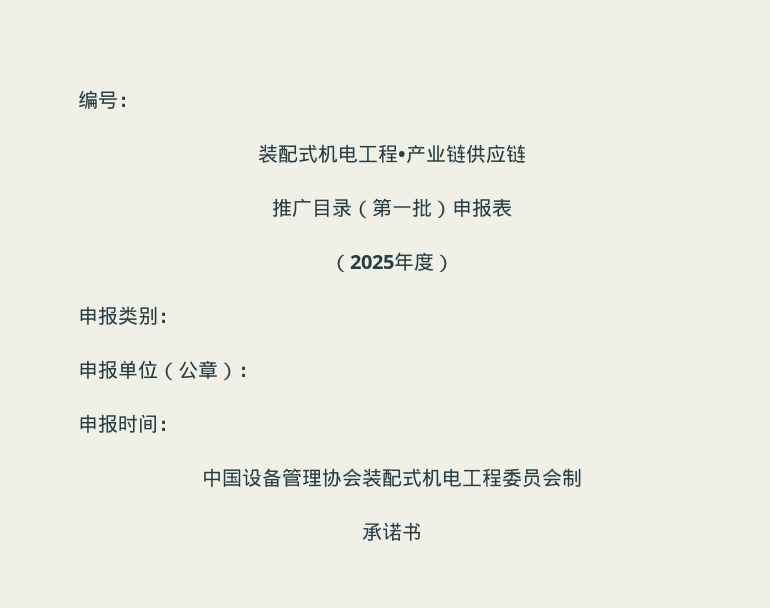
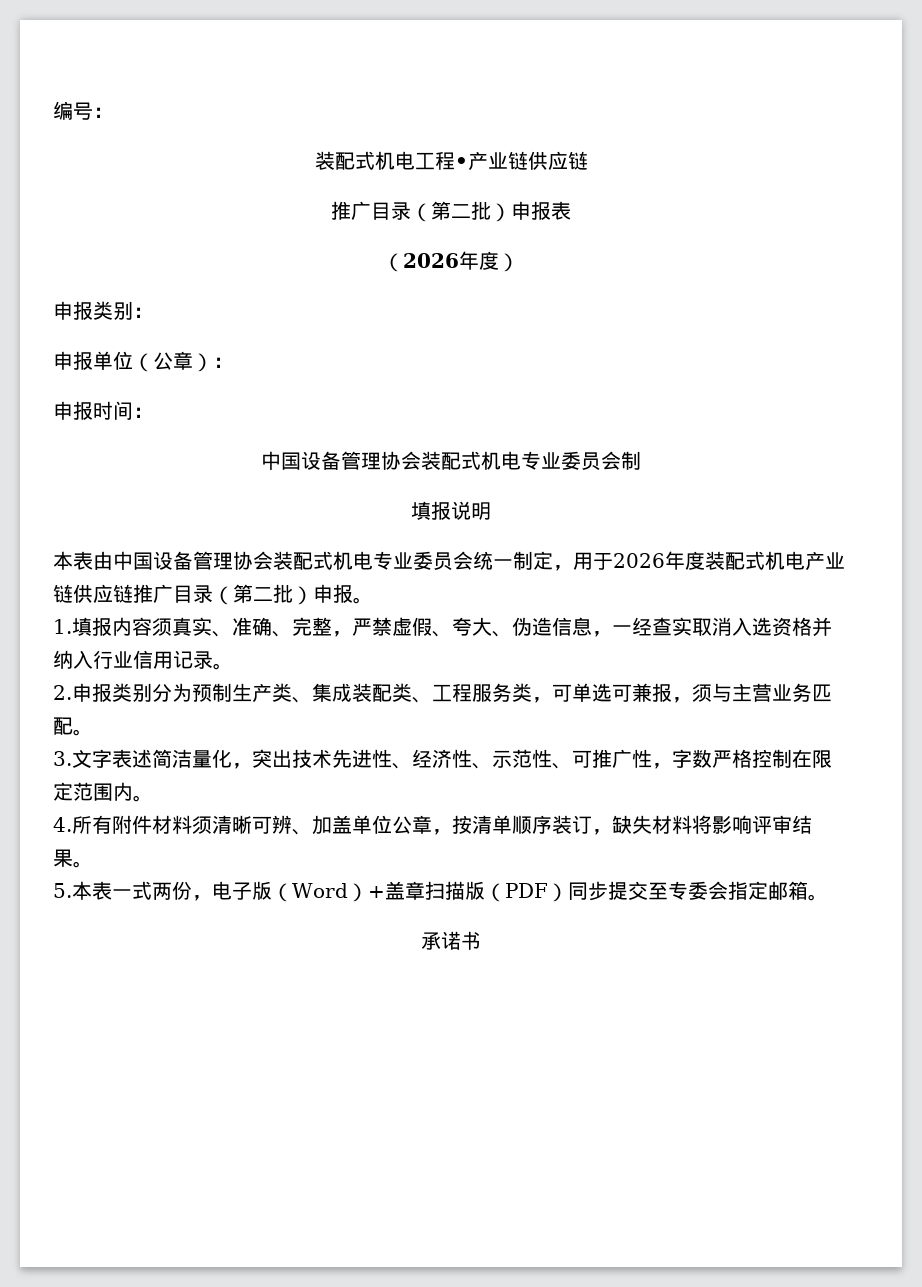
- 推广目录（第一批）申报表
+ 推广目录（第二批）申报表
- （2025年度）
+ （2026年度）
- 中国设备管理协会装配式机电工程委员会制
+ 中国设备管理协会装配式机电专业委员会制
+ 填报说明
+ 本表由中国设备管理协会装配式机电专业委员会统一制定，用于2026年度装配式机电产业链供应链推广目录（第二批）申报。
+ 1.填报内容须真实、准确、完整，严禁虚假、夸大、伪造信息，一经查实取消入选资格并纳入行业信用记录。
+ 2.申报类别分为预制生产类、集成装配类、工程服务类，可单选可兼报，须与主营业务匹配。
+ 3.文字表述简洁量化，突出技术先进性、经济性、示范性、可推广性，字数严格控制在限定范围内。
+ 4.所有附件材料须清晰可辨、加盖单位公章，按清单顺序装订，缺失材料将影响评审结果。
+ 5.本表一式两份，电子版（Word）+盖章扫描版（PDF）同步提交至专委会指定邮箱。

